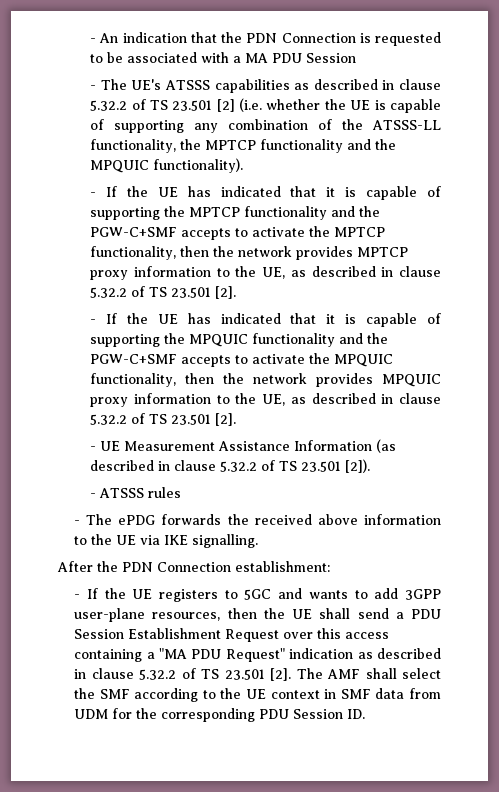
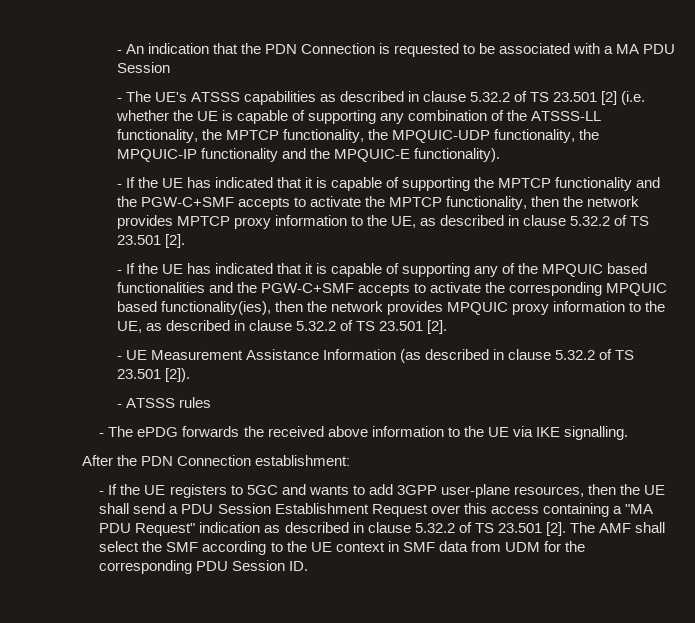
- - The UE's ATSSS capabilities as described in clause 5.32.2 of TS 23.501 [2] (i.e. whether the UE is capable of supporting any combination of the ATSSS-LL functionality, the MPTCP functionality and the MPQUIC functionality).
+ - The UE's ATSSS capabilities as described in clause 5.32.2 of TS 23.501 [2] (i.e. whether the UE is capable of supporting any combination of the ATSSS-LL functionality, the MPTCP functionality, the MPQUIC-UDP functionality, the MPQUIC-IP functionality and the MPQUIC-E functionality).
- - If the UE has indicated that it is capable of supporting the MPQUIC functionality and the PGW-C+SMF accepts to activate the MPQUIC functionality, then the network provides MPQUIC proxy information to the UE, as described in clause 5.32.2 of TS 23.501 [2].
+ - If the UE has indicated that it is capable of supporting any of the MPQUIC based functionalities and the PGW-C+SMF accepts to activate the corresponding MPQUIC based functionality(ies), then the network provides MPQUIC proxy information to the UE, as described in clause 5.32.2 of TS 23.501 [2].

